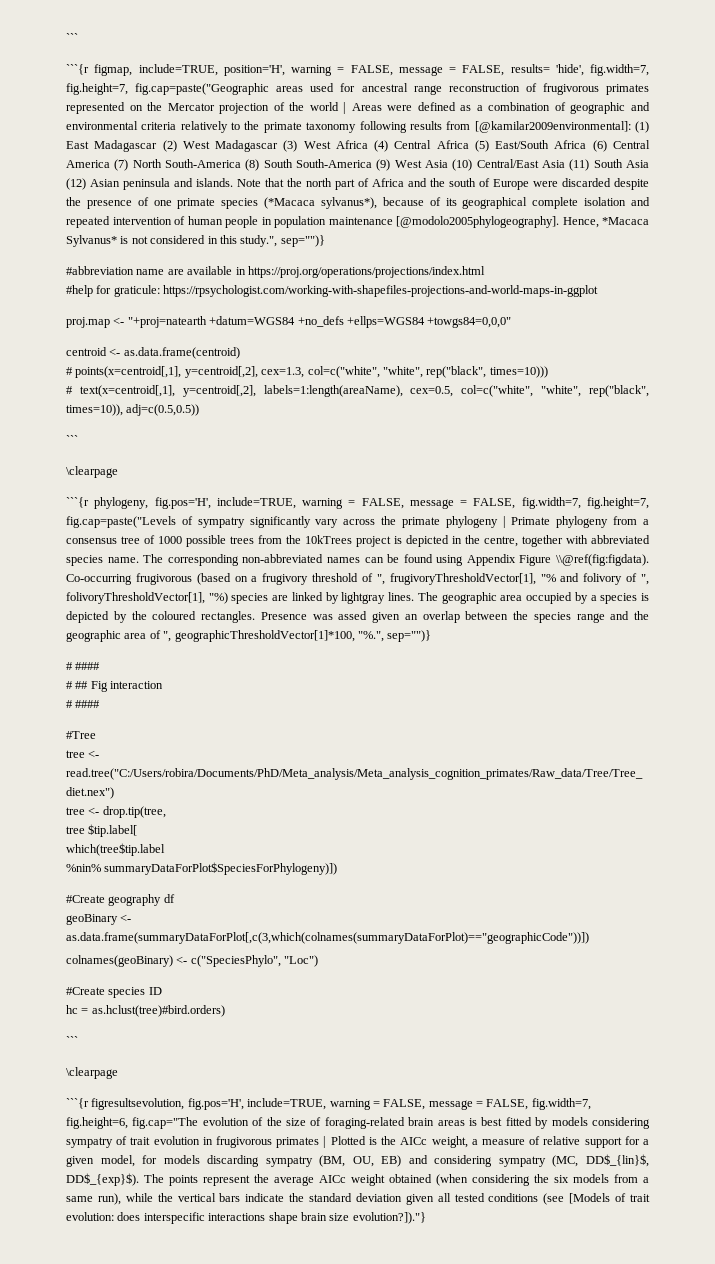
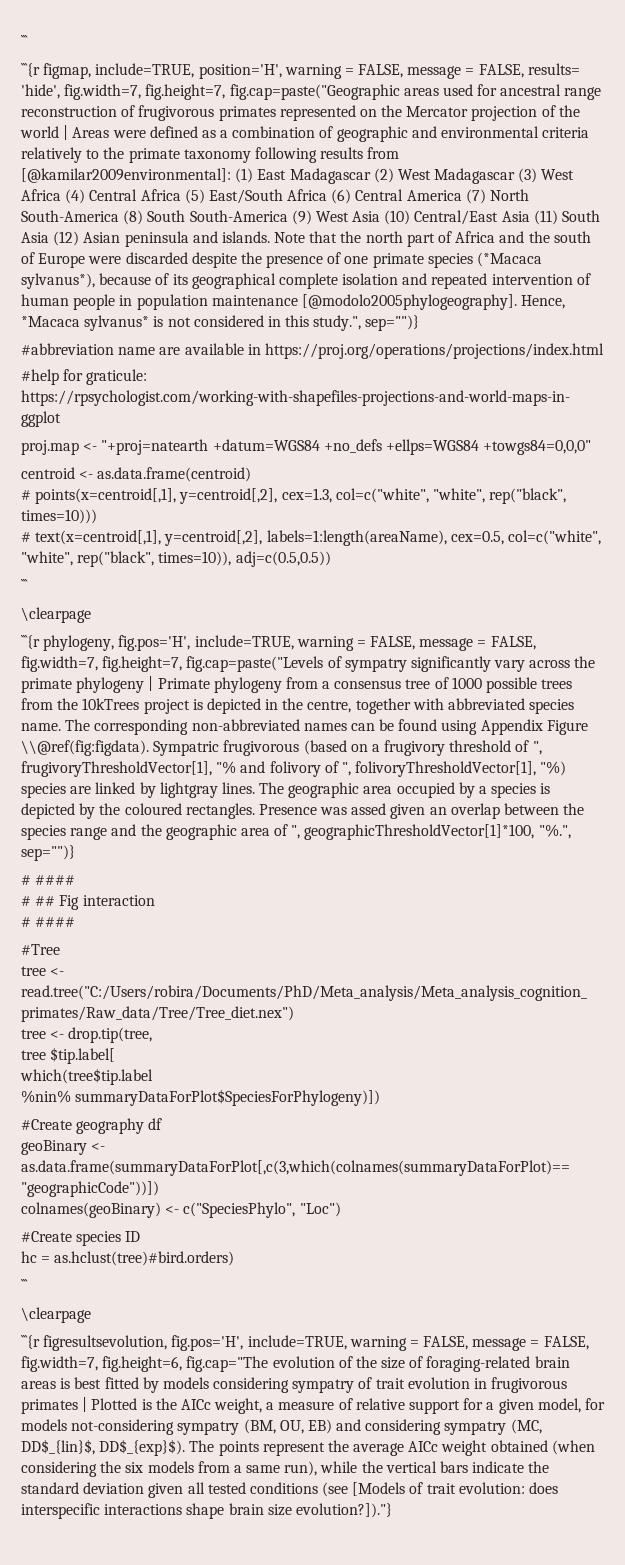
- Hence, *Macaca Sylvanus* is not considered in this study.", sep="")}
+ Hence, *Macaca sylvanus* is not considered in this study.", sep="")}
- Co-occurring frugivorous (based on a frugivory threshold of ", frugivoryThresholdVector[1], "% and folivory of ", folivoryThresholdVector[1], "%) species are linked by lightgray lines.
+ Sympatric frugivorous (based on a frugivory threshold of ", frugivoryThresholdVector[1], "% and folivory of ", folivoryThresholdVector[1], "%) species are linked by lightgray lines.
- ```{r figresultsevolution, fig.pos='H', include=TRUE, warning = FALSE, message = FALSE, fig.width=7, fig.height=6, fig.cap="The evolution of the size of foraging-related brain areas is best fitted by models considering sympatry of trait evolution in frugivorous primates | Plotted is the AICc weight, a measure of relative support for a given model, for models discarding sympatry (BM, OU, EB) and considering sympatry (MC, DD$_{lin}$, DD$_{exp}$).
+ ```{r figresultsevolution, fig.pos='H', include=TRUE, warning = FALSE, message = FALSE, fig.width=7, fig.height=6, fig.cap="The evolution of the size of foraging-related brain areas is best fitted by models considering sympatry of trait evolution in frugivorous primates | Plotted is the AICc weight, a measure of relative support for a given model, for models not-considering sympatry (BM, OU, EB) and considering sympatry (MC, DD$_{lin}$, DD$_{exp}$).

